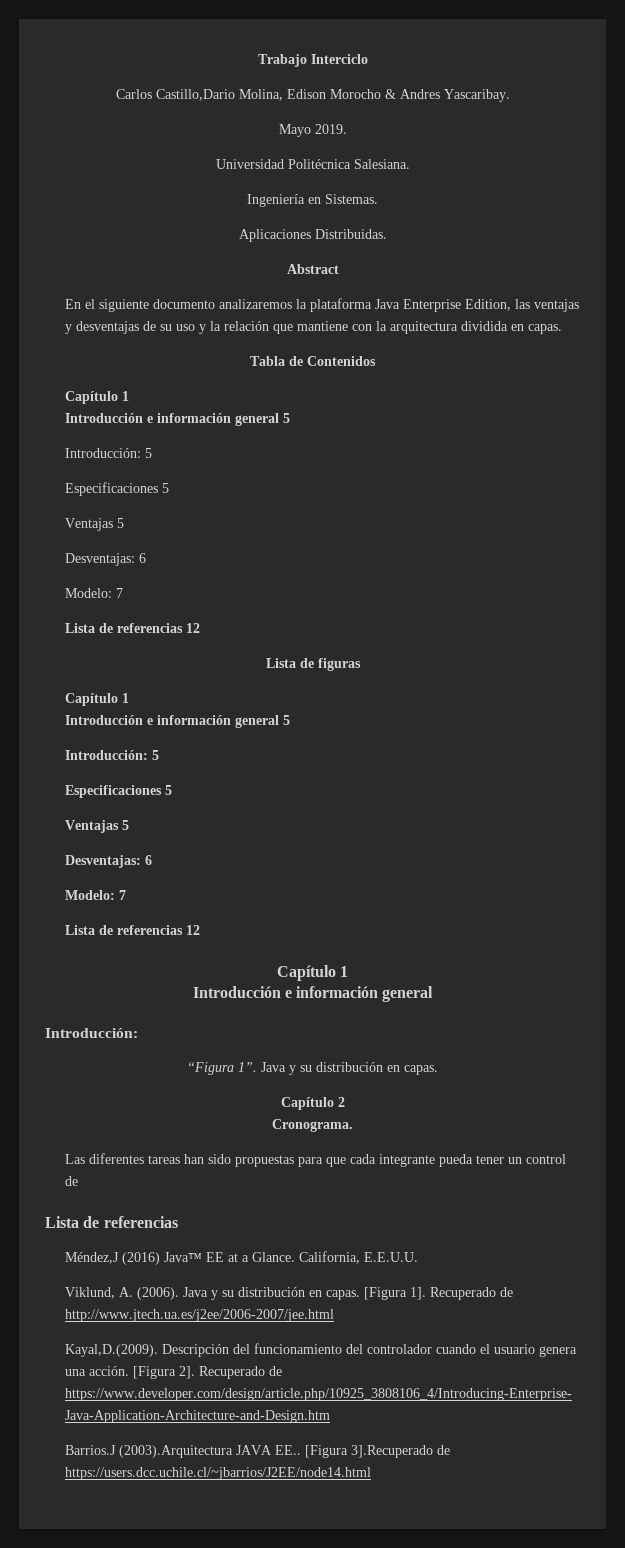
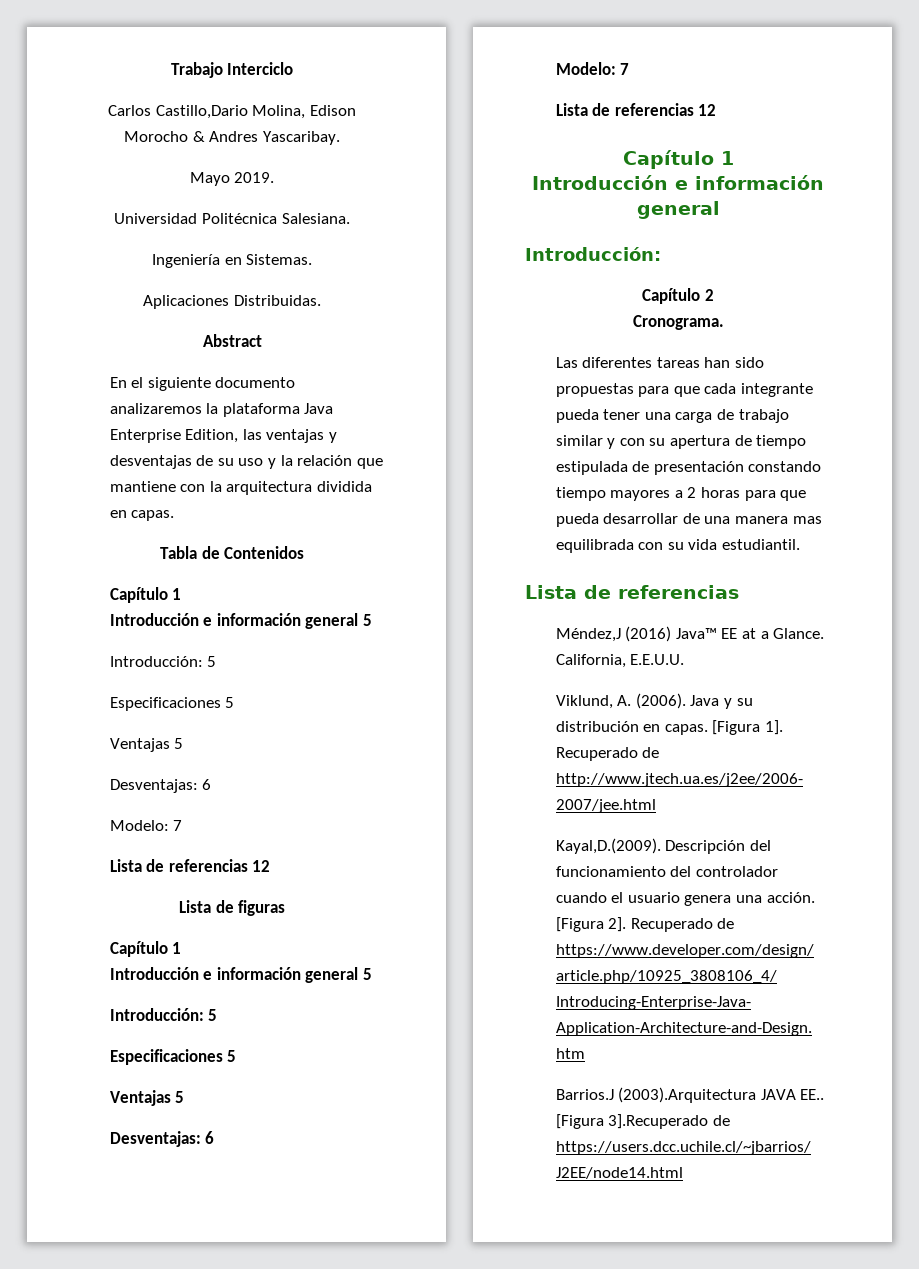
- “Figura 1”. Java y su distribución en capas.
- Las diferentes tareas han sido propuestas para que cada integrante pueda tener un control de
+ Las diferentes tareas han sido propuestas para que cada integrante pueda tener una carga de trabajo similar y con su apertura de tiempo estipulada de presentación constando tiempo mayores a 2 horas para que pueda desarrollar de una manera mas equilibrada con su vida estudiantil.

